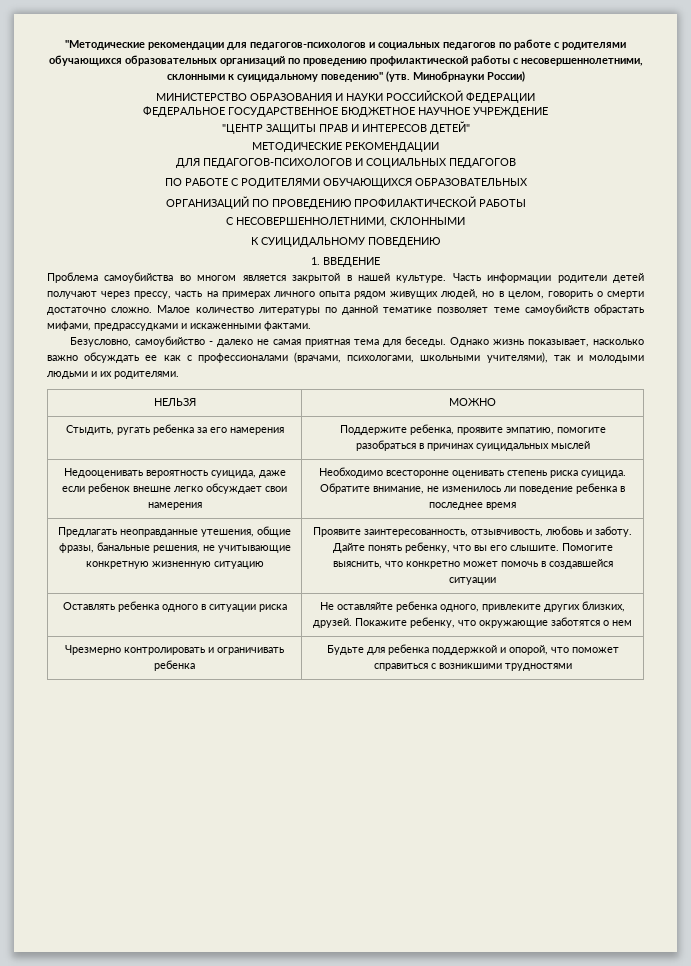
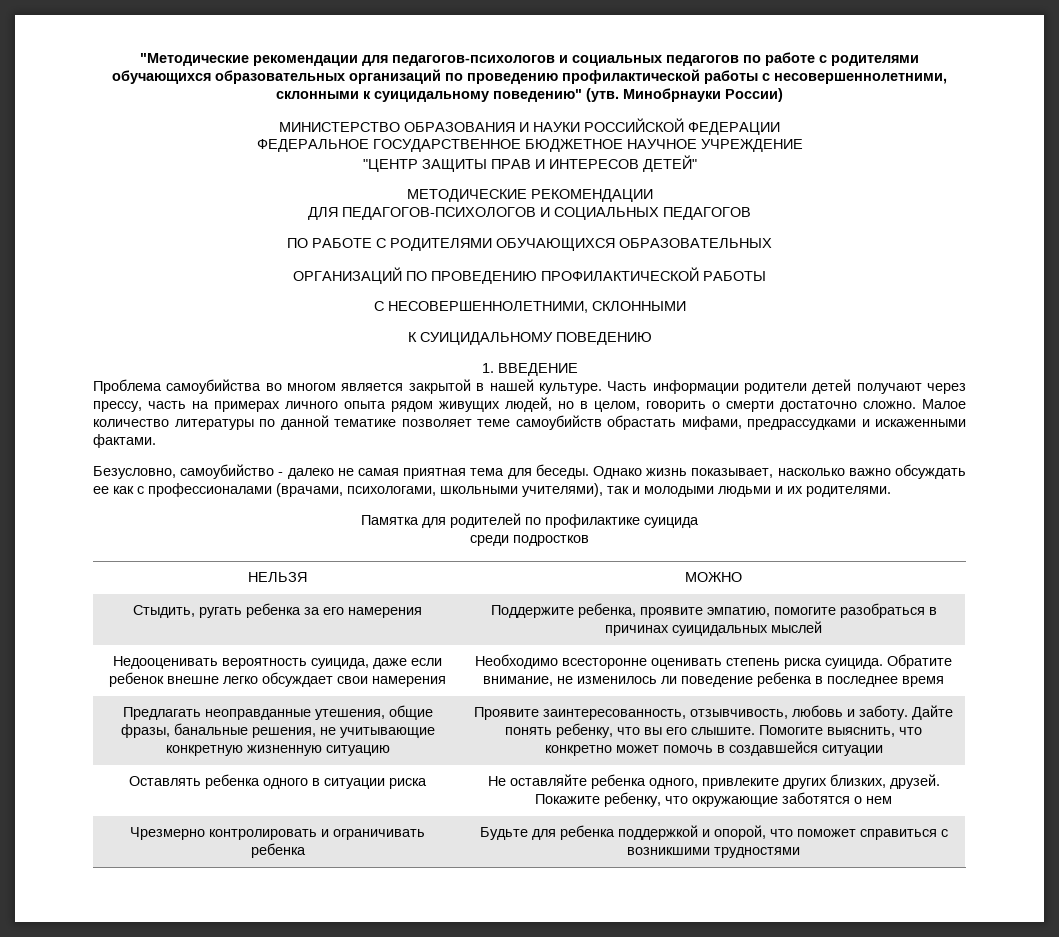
+ Памятка для родителей по профилактике суицида
+ среди подростков

